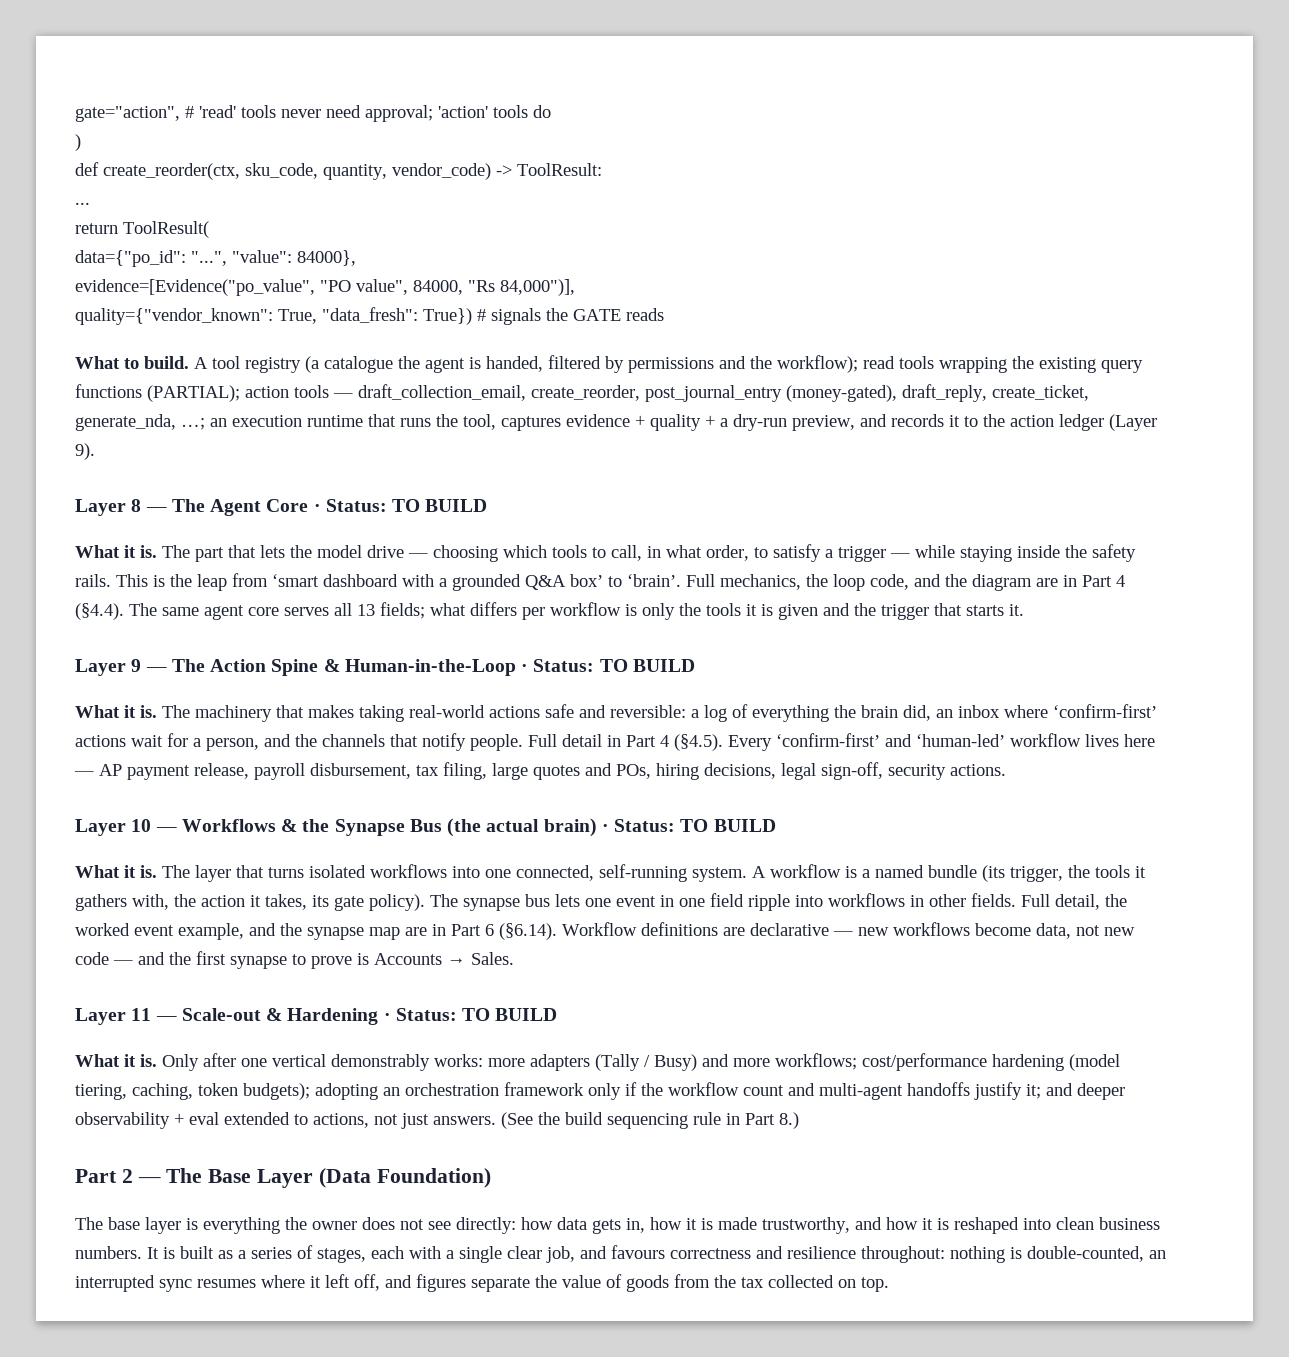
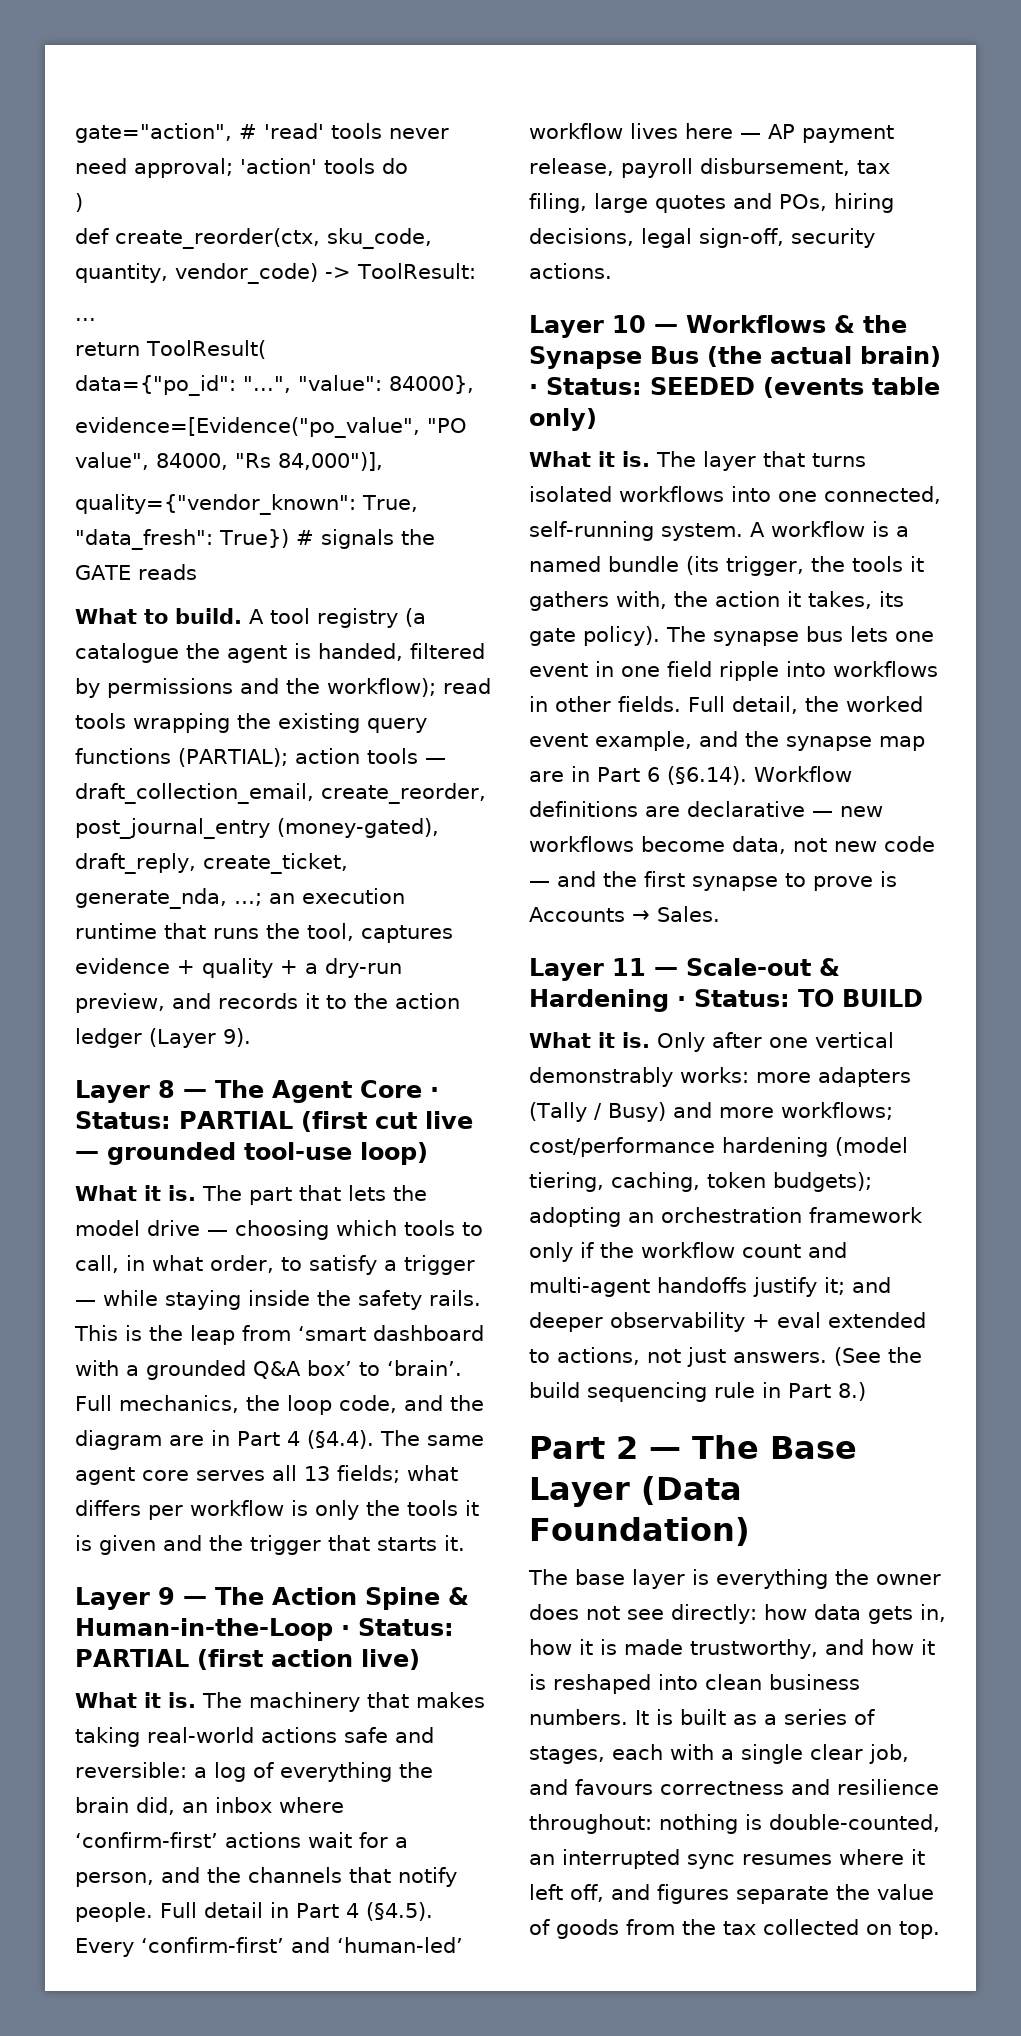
- Layer 8 — The Agent Core · Status: TO BUILD
+ Layer 8 — The Agent Core · Status: PARTIAL (first cut live — grounded tool-use loop)
- Layer 9 — The Action Spine & Human-in-the-Loop · Status: TO BUILD
+ Layer 9 — The Action Spine & Human-in-the-Loop · Status: PARTIAL (first action live)
- Layer 10 — Workflows & the Synapse Bus (the actual brain) · Status: TO BUILD
+ Layer 10 — Workflows & the Synapse Bus (the actual brain) · Status: SEEDED (events table only)

